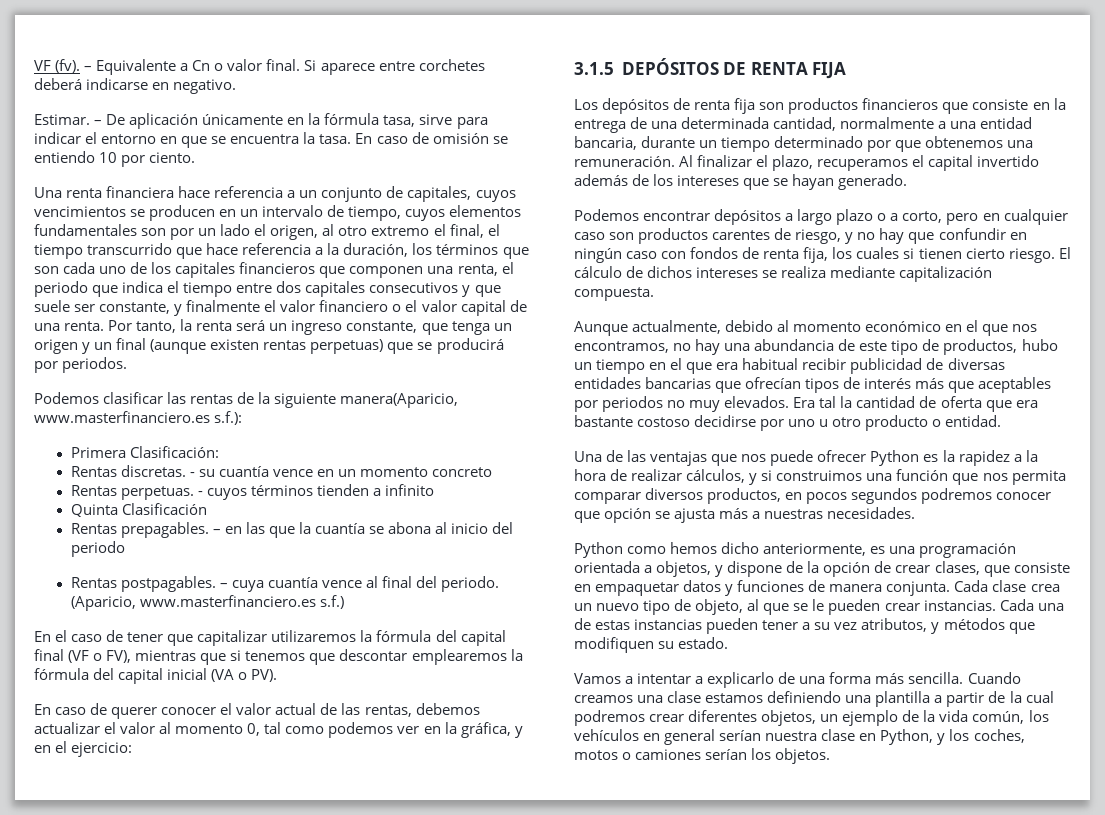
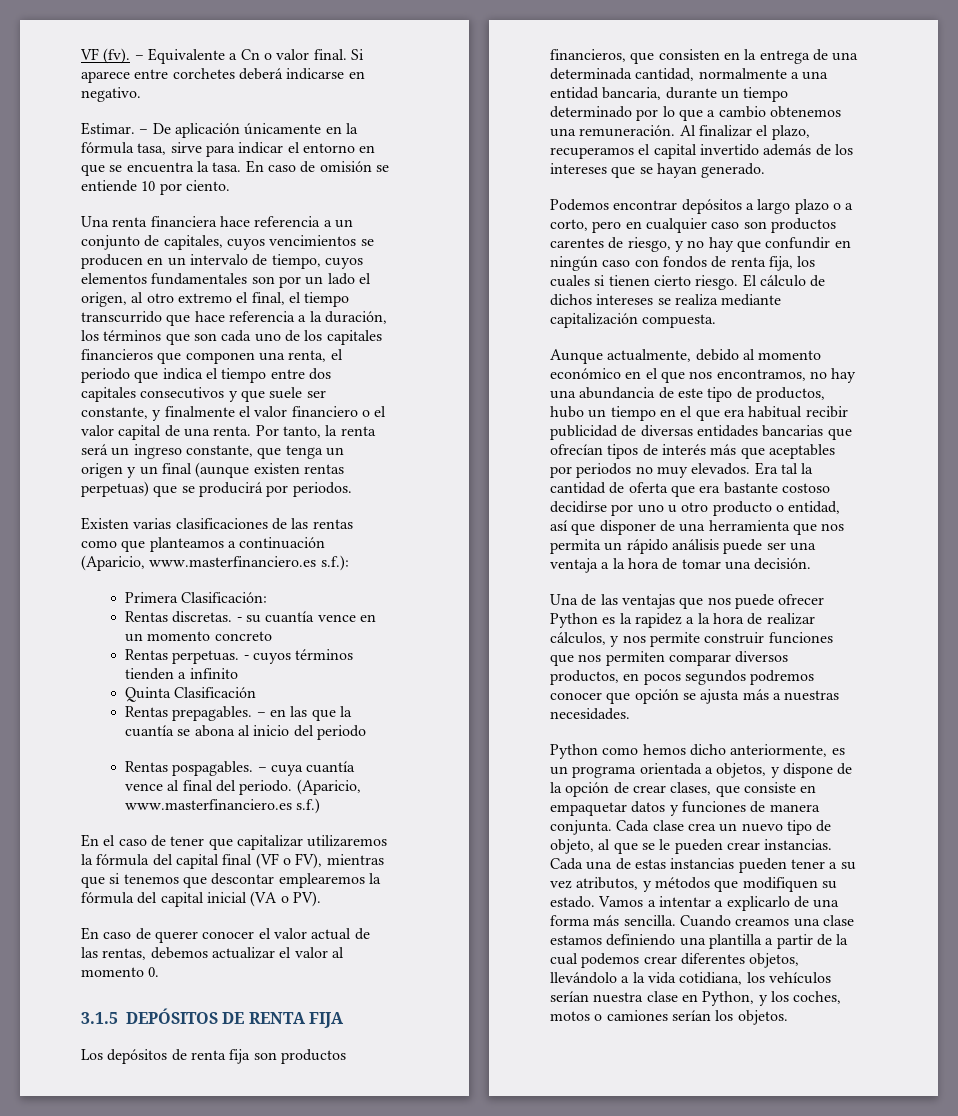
- En caso de omisión se entiendo 10 por ciento.
+ En caso de omisión se entiende 10 por ciento.
- Podemos clasificar las rentas de la siguiente manera(Aparicio, www.masterfinanciero.es s.f.):
+ Existen varias clasificaciones de las rentas como que planteamos a continuación (Aparicio, www.masterfinanciero.es s.f.):
- Rentas postpagables.
+ Rentas pospagables.
- En caso de querer conocer el valor actual de las rentas, debemos actualizar el valor al momento 0, tal como podemos ver en la gráfica, y en el ejercicio:
+ En caso de querer conocer el valor actual de las rentas, debemos actualizar el valor al momento 0.
- Los depósitos de renta fija son productos financieros que consiste en la entrega de una determinada cantidad, normalmente a una entidad bancaria, durante un tiempo determinado por que obtenemos una remuneración.
+ Los depósitos de renta fija son productos financieros, que consisten en la entrega de una determinada cantidad, normalmente a una entidad bancaria, durante un tiempo determinado por lo que a cambio obtenemos una remuneración.
- Era tal la cantidad de oferta que era bastante costoso decidirse por uno u otro producto o entidad.
+ Era tal la cantidad de oferta que era bastante costoso decidirse por uno u otro producto o entidad, así que disponer de una herramienta que nos permita un rápido análisis puede ser una ventaja a la hora de tomar una decisión.
- Una de las ventajas que nos puede ofrecer Python es la rapidez a la hora de realizar cálculos, y si construimos una función que nos permita comparar diversos productos, en pocos segundos podremos conocer que opción se ajusta más a nuestras necesidades.
+ Una de las ventajas que nos puede ofrecer Python es la rapidez a la hora de realizar cálculos, y nos permite construir funciones que nos permiten comparar diversos productos, en pocos segundos podremos conocer que opción se ajusta más a nuestras necesidades.
- Python como hemos dicho anteriormente, es una programación orientada a objetos, y dispone de la opción de crear clases, que consiste en empaquetar datos y funciones de manera conjunta.
+ Python como hemos dicho anteriormente, es un programa orientada a objetos, y dispone de la opción de crear clases, que consiste en empaquetar datos y funciones de manera conjunta.
- Cada una de estas instancias pueden tener a su vez atributos, y métodos que modifiquen su estado.
- Vamos a intentar a explicarlo de una forma más sencilla.
+ Cada una de estas instancias pueden tener a su vez atributos, y métodos que modifiquen su estado. Vamos a intentar a explicarlo de una forma más sencilla.
- Cuando creamos una clase estamos definiendo una plantilla a partir de la cual podremos crear diferentes objetos, un ejemplo de la vida común, los vehículos en general serían nuestra clase en Python, y los coches, motos o camiones serían los objetos.
+ Cuando creamos una clase estamos definiendo una plantilla a partir de la cual podemos crear diferentes objetos, llevándolo a la vida cotidiana, los vehículos serían nuestra clase en Python, y los coches, motos o camiones serían los objetos.

